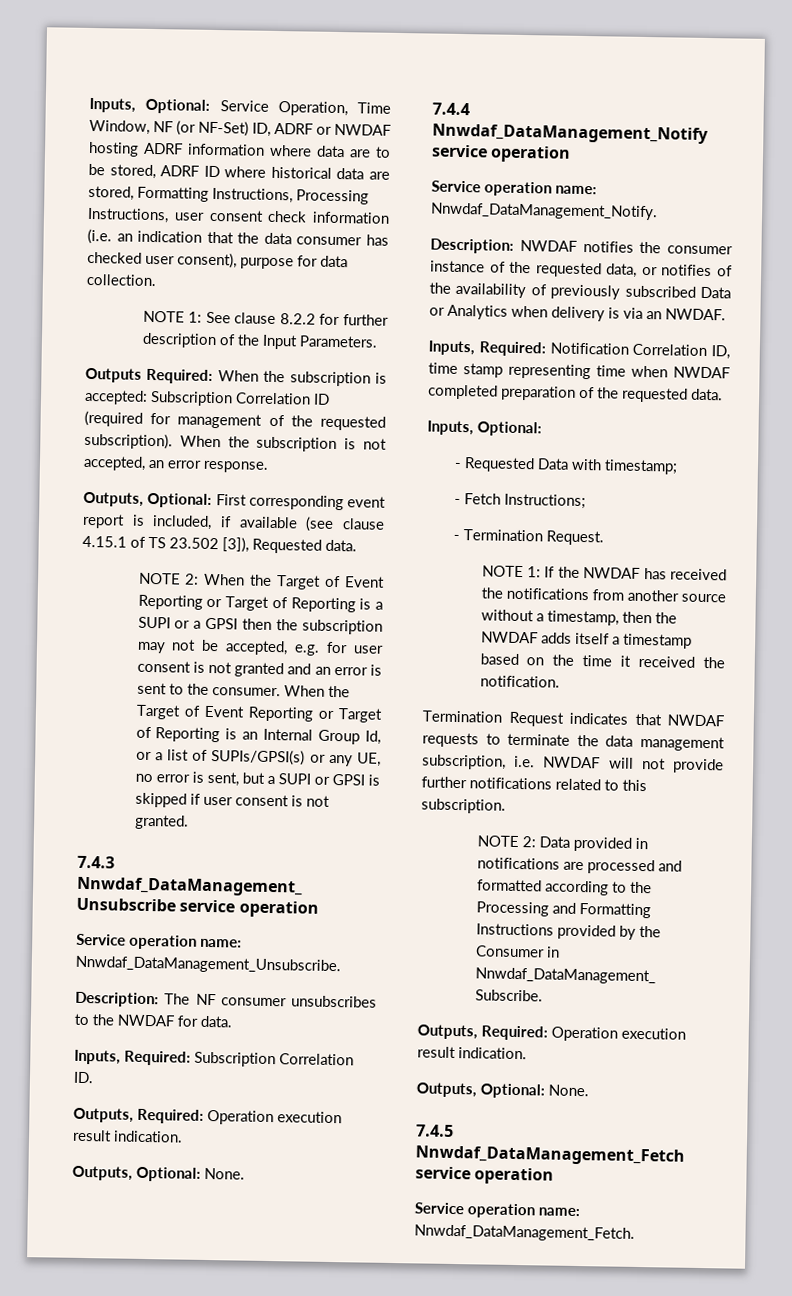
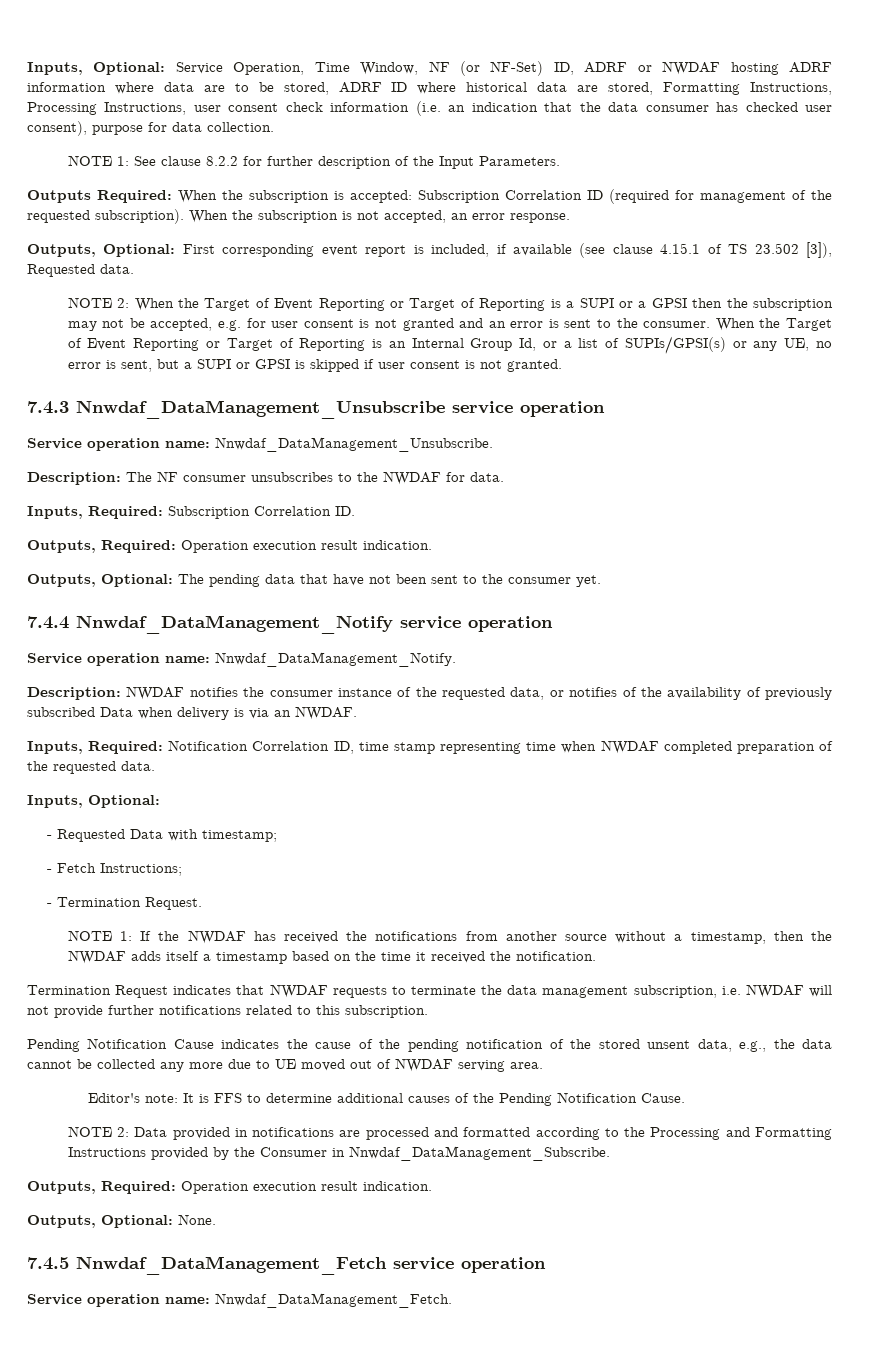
  Inputs, Required: Subscription Correlation ID.
  Outputs, Required: Operation execution result indication.
- Outputs, Optional: None.
+ Outputs, Optional: The pending data that have not been sent to the consumer yet.
- Description: NWDAF notifies the consumer instance of the requested data, or notifies of the availability of previously subscribed Data or Analytics when delivery is via an NWDAF.
+ Description: NWDAF notifies the consumer instance of the requested data, or notifies of the availability of previously subscribed Data when delivery is via an NWDAF.
+ Pending Notification Cause indicates the cause of the pending notification of the stored unsent data, e.g., the data cannot be collected any more due to UE moved out of NWDAF serving area.
+ Editor's note: It is FFS to determine additional causes of the Pending Notification Cause.

